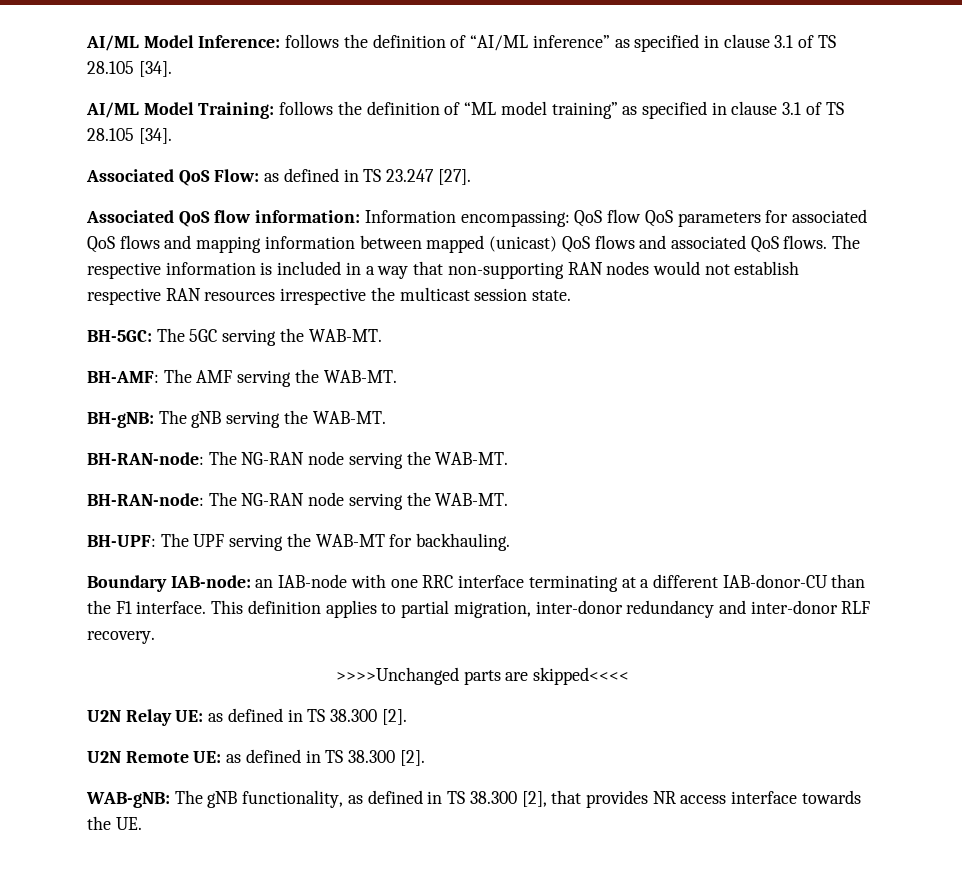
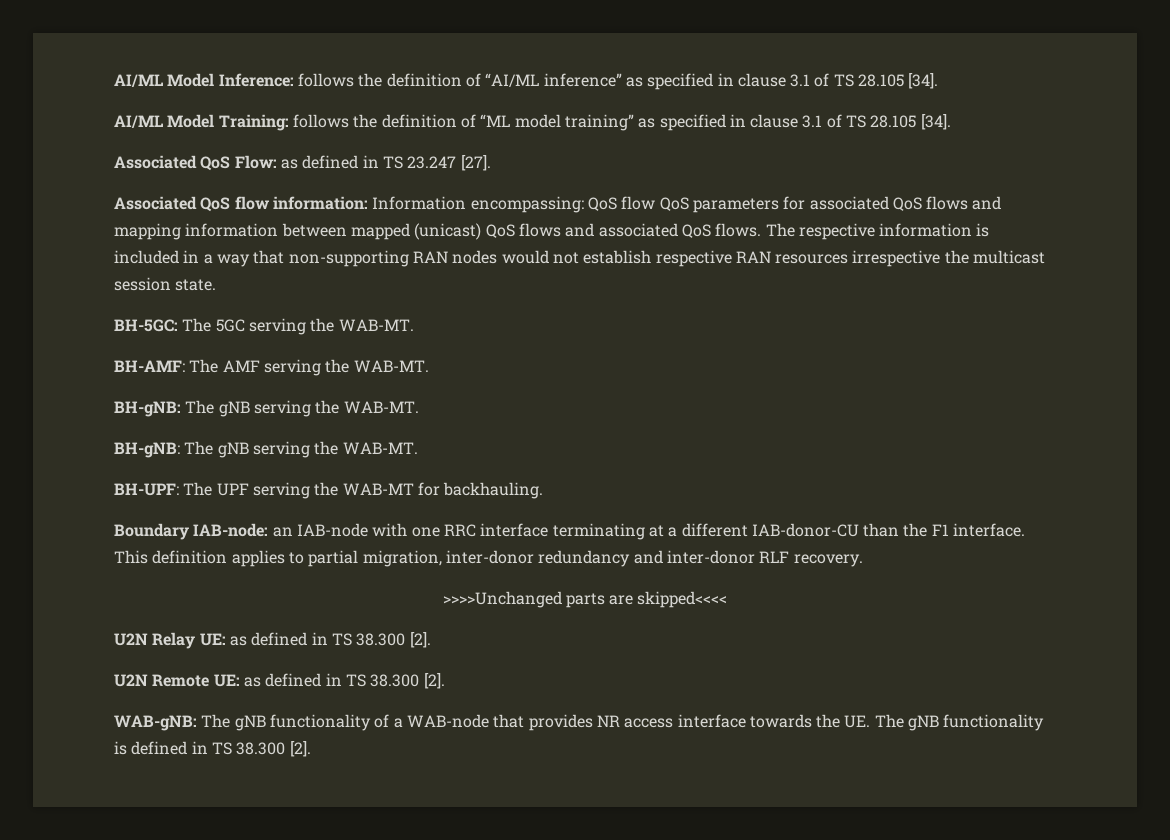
  BH-AMF: The AMF serving the WAB-MT.
  BH-gNB: The gNB serving the WAB-MT.
- BH-RAN-node: The NG-RAN node serving the WAB-MT.
- BH-RAN-node: The NG-RAN node serving the WAB-MT.
+ BH-gNB: The gNB serving the WAB-MT.
- WAB-gNB: The gNB functionality, as defined in TS 38.300 [2], that provides NR access interface towards the UE.
+ WAB-gNB: The gNB functionality of a WAB-node that provides NR access interface towards the UE. The gNB functionality is defined in TS 38.300 [2].

